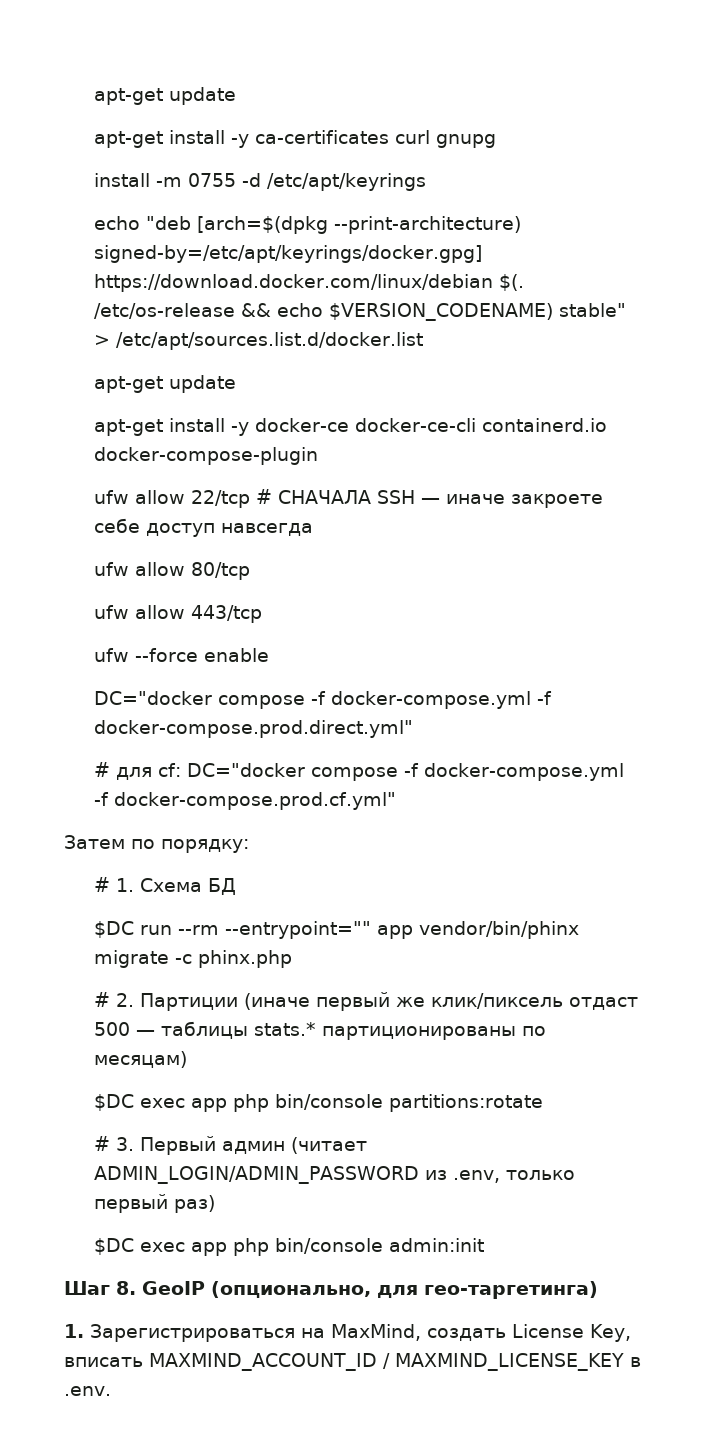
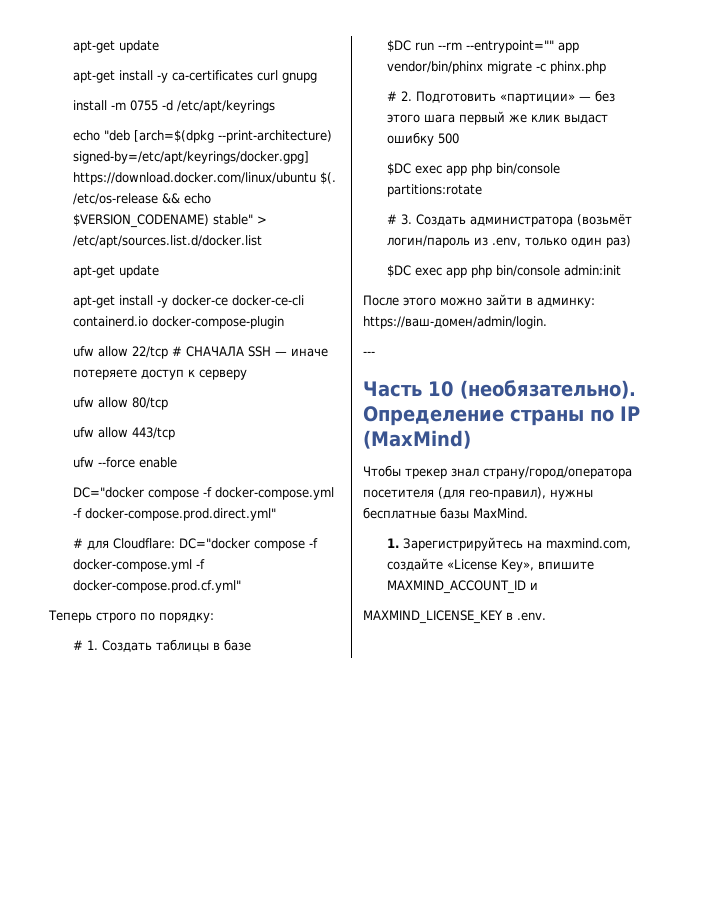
- echo "deb [arch=$(dpkg --print-architecture) signed-by=/etc/apt/keyrings/docker.gpg] https://download.docker.com/linux/debian $(.
+ echo "deb [arch=$(dpkg --print-architecture) signed-by=/etc/apt/keyrings/docker.gpg] https://download.docker.com/linux/ubuntu $(.
- ufw allow 22/tcp # СНАЧАЛА SSH — иначе закроете себе доступ навсегда
+ ufw allow 22/tcp # СНАЧАЛА SSH — иначе потеряете доступ к серверу
- # для cf: DC="docker compose -f docker-compose.yml -f docker-compose.prod.cf.yml"
+ # для Cloudflare: DC="docker compose -f docker-compose.yml -f docker-compose.prod.cf.yml"
- Затем по порядку:
+ Теперь строго по порядку:
- # 1. Схема БД
+ # 1. Создать таблицы в базе
- # 2. Партиции (иначе первый же клик/пиксель отдаст 500 — таблицы stats.* партиционированы по месяцам)
+ # 2. Подготовить «партиции» — без этого шага первый же клик выдаст ошибку 500
- # 3. Первый админ (читает ADMIN_LOGIN/ADMIN_PASSWORD из .env, только первый раз)
+ # 3. Создать администратора (возьмёт логин/пароль из .env, только один раз)
- Шаг 8. GeoIP (опционально, для гео-таргетинга)
- 1. Зарегистрироваться на MaxMind, создать License Key, вписать MAXMIND_ACCOUNT_ID / MAXMIND_LICENSE_KEY в .env.
+ После этого можно зайти в админку: https://ваш-домен/admin/login.
+ ---
+ Часть 10 (необязательно). Определение страны по IP (MaxMind)
+ Чтобы трекер знал страну/город/оператора посетителя (для гео-правил), нужны бесплатные базы MaxMind.
+ 1. Зарегистрируйтесь на maxmind.com, создайте «License Key», впишите MAXMIND_ACCOUNT_ID и
+ MAXMIND_LICENSE_KEY в .env.

